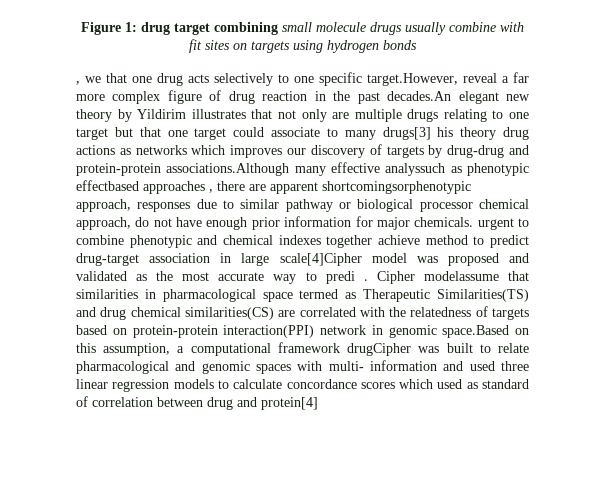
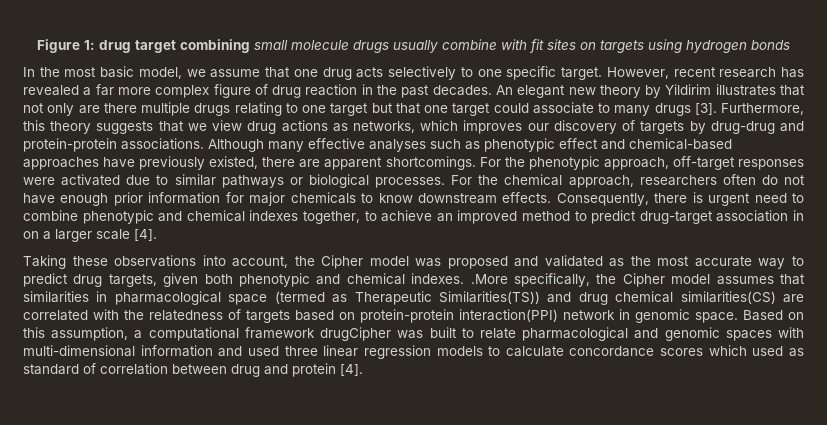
- , we that one drug acts selectively to one specific target.However, reveal a far more complex figure of drug reaction in the past decades.An elegant new theory by Yildirim illustrates that not only are multiple drugs relating to one target but that one target could associate to many drugs[3] his theory drug actions as networks which improves our discovery of targets by drug-drug and protein-protein associations.Although many effective analyssuch as phenotypic effectbased approaches , there are apparent shortcomingsorphenotypic approach, responses due to similar pathway or biological processor chemical approach, do not have enough prior information for major chemicals. urgent to combine phenotypic and chemical indexes together achieve method to predict drug-target association in large scale[4]Cipher model was proposed and validated as the most accurate way to predi . Cipher modelassume that similarities in pharmacological space termed as Therapeutic Similarities(TS) and drug chemical similarities(CS) are correlated with the relatedness of targets based on protein-protein interaction(PPI) network in genomic space.Based on this assumption, a computational framework drugCipher was built to relate pharmacological and genomic spaces with multi- information and used three linear regression models to calculate concordance scores which used as standard of correlation between drug and protein[4]
+ In the most basic model, we assume that one drug acts selectively to one specific target. However, recent research has revealed a far more complex figure of drug reaction in the past decades. An elegant new theory by Yildirim illustrates that not only are there multiple drugs relating to one target but that one target could associate to many drugs [3]. Furthermore, this theory suggests that we view drug actions as networks, which improves our discovery of targets by drug-drug and protein-protein associations. Although many effective analyses such as phenotypic effect and chemical-based approaches have previously existed, there are apparent shortcomings. For the phenotypic approach, off-target responses were activated due to similar pathways or biological processes. For the chemical approach, researchers often do not have enough prior information for major chemicals to know downstream effects. Consequently, there is urgent need to combine phenotypic and chemical indexes together, to achieve an improved method to predict drug-target association in on a larger scale [4].
+ Taking these observations into account, the Cipher model was proposed and validated as the most accurate way to predict drug targets, given both phenotypic and chemical indexes. .More specifically, the Cipher model assumes that similarities in pharmacological space (termed as Therapeutic Similarities(TS)) and drug chemical similarities(CS) are correlated with the relatedness of targets based on protein-protein interaction(PPI) network in genomic space. Based on this assumption, a computational framework drugCipher was built to relate pharmacological and genomic spaces with multi-dimensional information and used three linear regression models to calculate concordance scores which used as standard of correlation between drug and protein [4].

